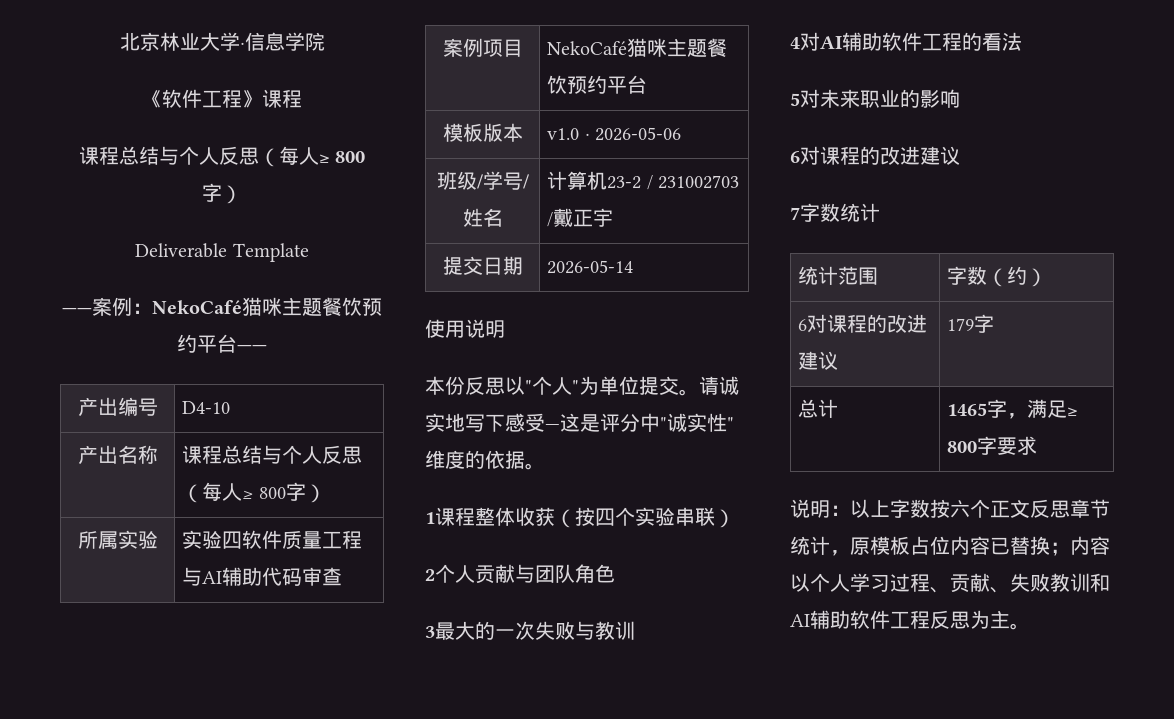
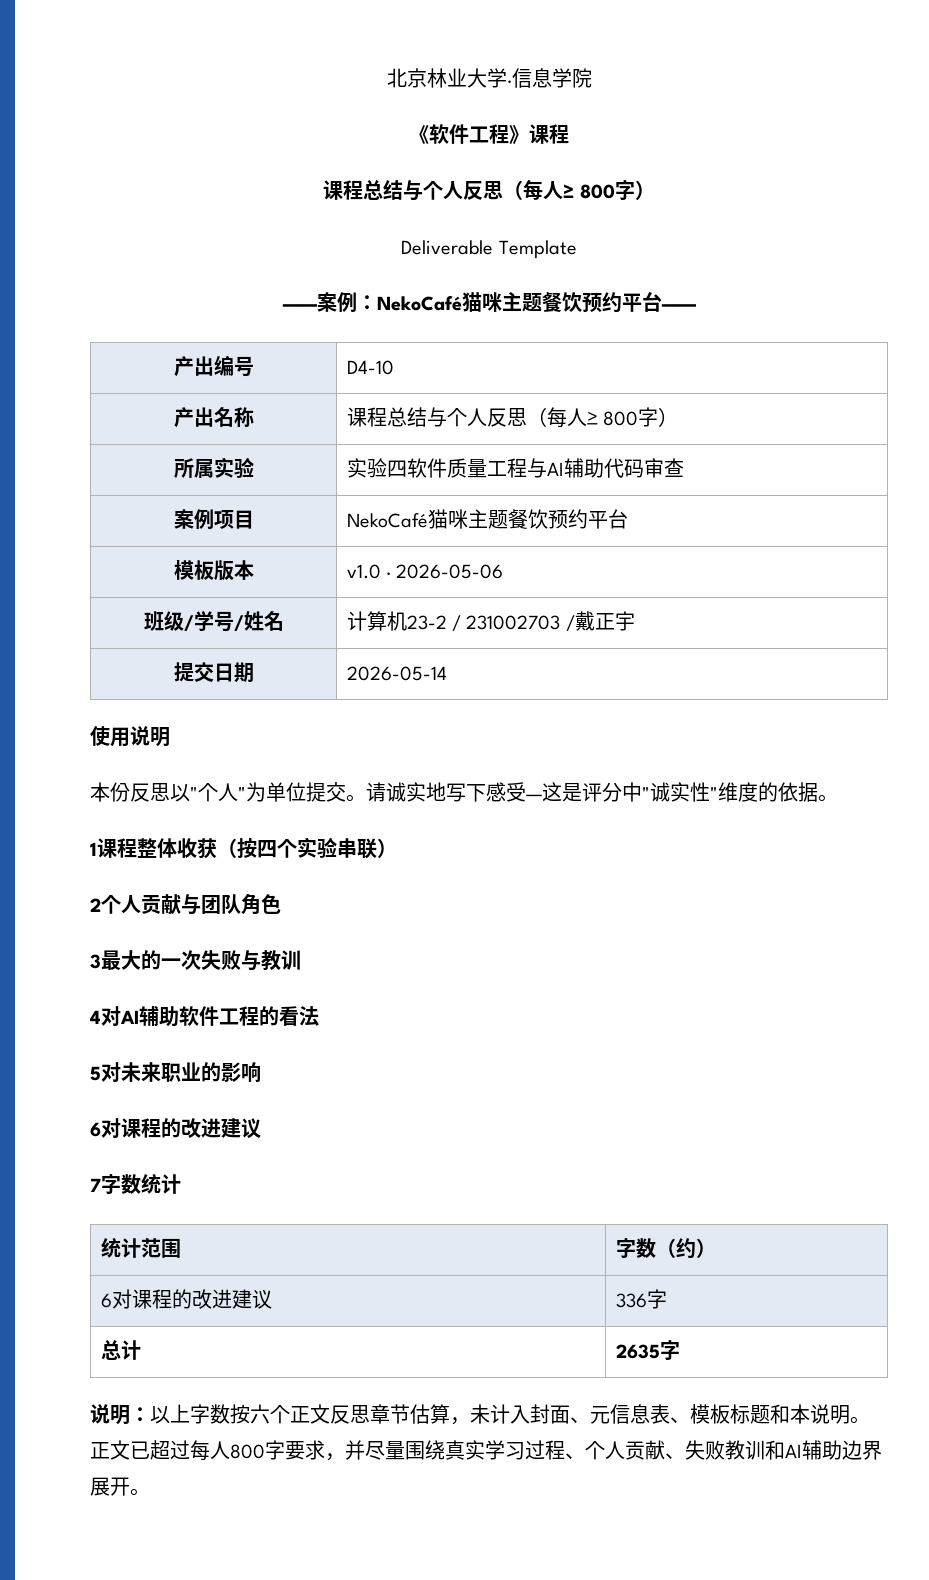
- 6对课程的改进建议 | 179字
+ 6对课程的改进建议 | 336字
- 总计 | 1465字，满足≥ 800字要求
+ 总计 | 2635字
- 说明：以上字数按六个正文反思章节统计，原模板占位内容已替换；内容以个人学习过程、贡献、失败教训和AI辅助软件工程反思为主。
+ 说明：以上字数按六个正文反思章节估算，未计入封面、元信息表、模板标题和本说明。正文已超过每人800字要求，并尽量围绕真实学习过程、个人贡献、失败教训和AI辅助边界展开。

